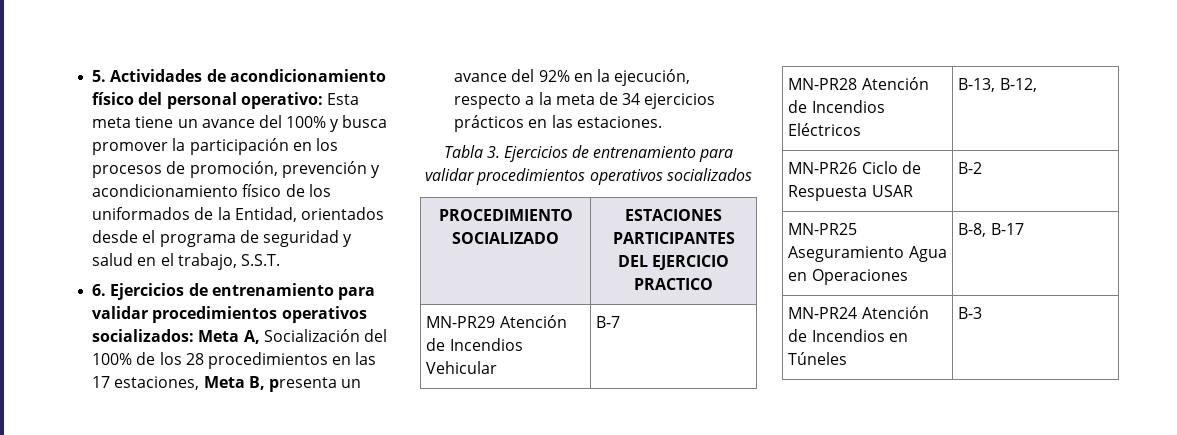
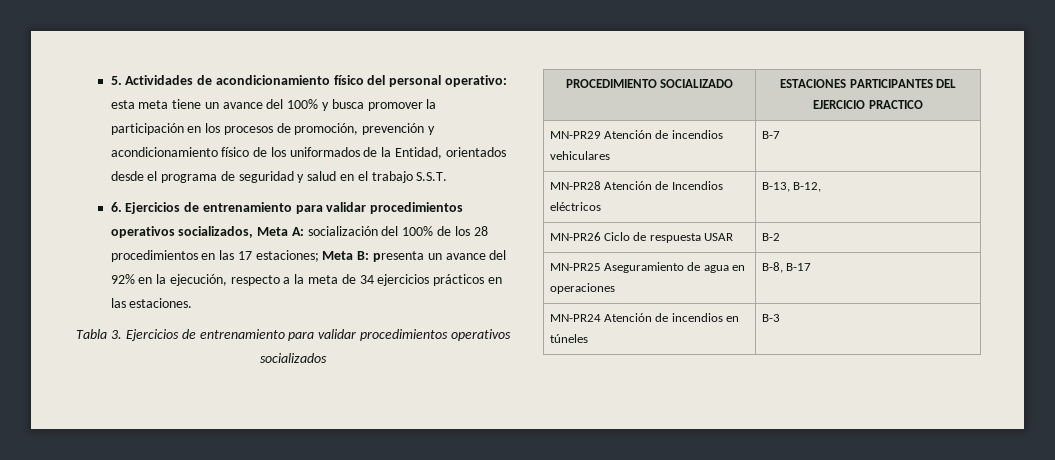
- 5. Actividades de acondicionamiento físico del personal operativo: Esta meta tiene un avance del 100% y busca promover la participación en los procesos de promoción, prevención y acondicionamiento físico de los uniformados de la Entidad, orientados desde el programa de seguridad y salud en el trabajo, S.S.T.
+ 5. Actividades de acondicionamiento físico del personal operativo: esta meta tiene un avance del 100% y busca promover la participación en los procesos de promoción, prevención y acondicionamiento físico de los uniformados de la Entidad, orientados desde el programa de seguridad y salud en el trabajo S.S.T.
- 6. Ejercicios de entrenamiento para validar procedimientos operativos socializados: Meta A, Socialización del 100% de los 28 procedimientos en las 17 estaciones, Meta B, presenta un avance del 92% en la ejecución, respecto a la meta de 34 ejercicios prácticos en las estaciones.
+ 6. Ejercicios de entrenamiento para validar procedimientos operativos socializados, Meta A: socialización del 100% de los 28 procedimientos en las 17 estaciones; Meta B: presenta un avance del 92% en la ejecución, respecto a la meta de 34 ejercicios prácticos en las estaciones.
- MN-PR29 Atención de Incendios Vehicular | B-7
+ MN-PR29 Atención de incendios vehiculares | B-7
- MN-PR28 Atención de Incendios Eléctricos | B-13, B-12,
+ MN-PR28 Atención de Incendios eléctricos | B-13, B-12,
- MN-PR26 Ciclo de Respuesta USAR | B-2
+ MN-PR26 Ciclo de respuesta USAR | B-2
- MN-PR25 Aseguramiento Agua en Operaciones | B-8, B-17
+ MN-PR25 Aseguramiento de agua en operaciones | B-8, B-17
- MN-PR24 Atención de Incendios en Túneles | B-3
+ MN-PR24 Atención de incendios en túneles | B-3

